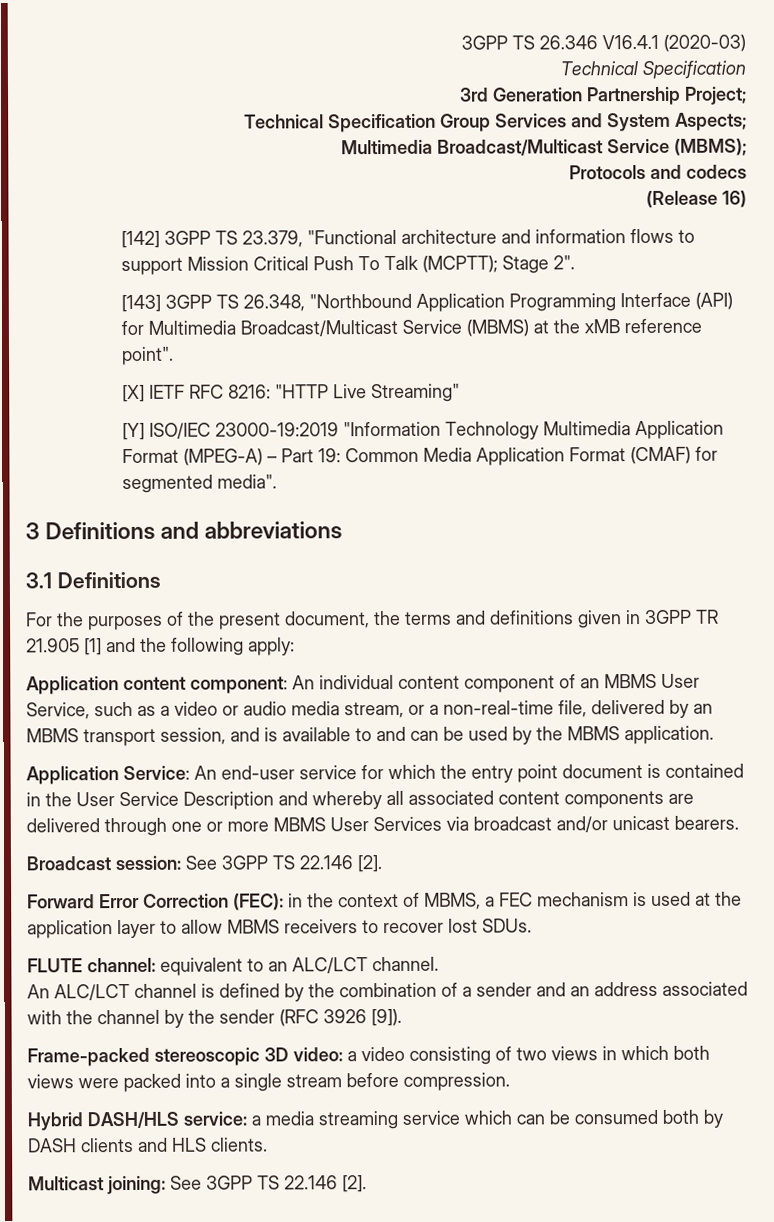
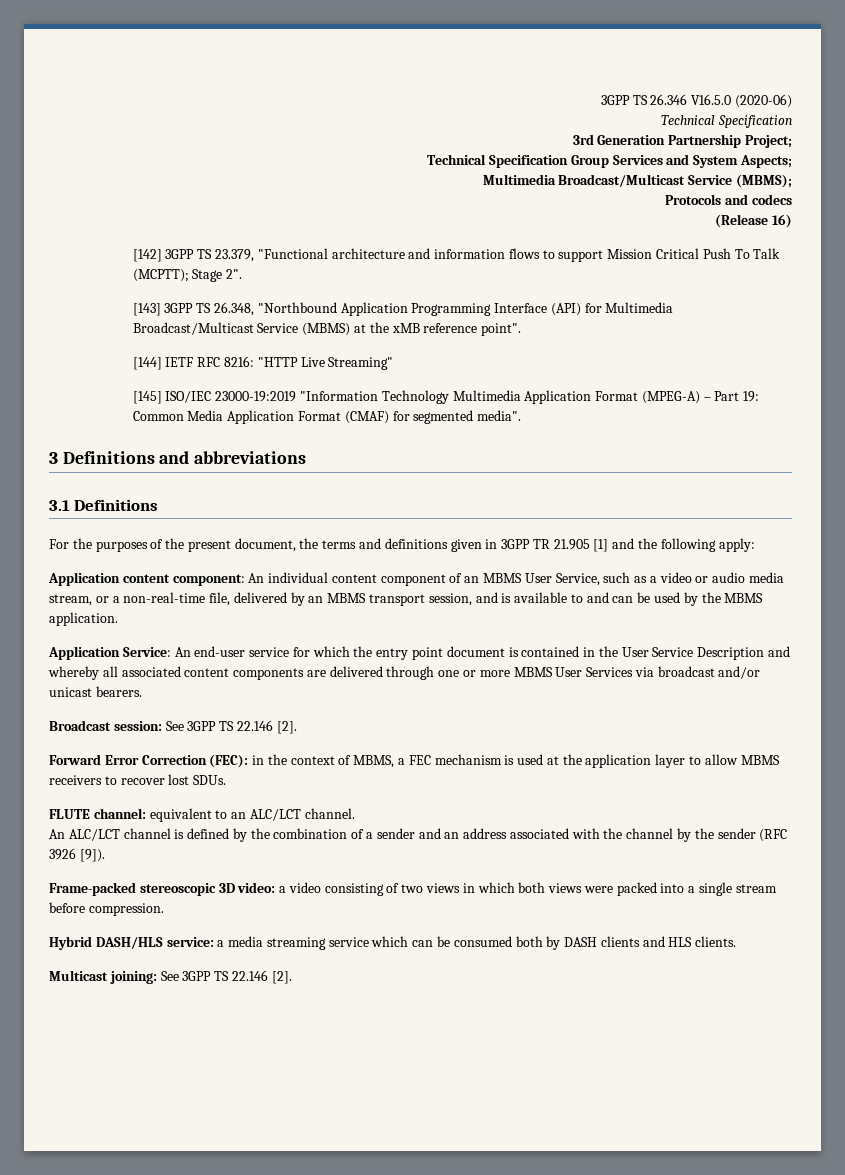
- 3GPP TS 26.346 V16.4.1 (2020-03)
+ 3GPP TS 26.346 V16.5.0 (2020-06)
- [X] IETF RFC 8216: "HTTP Live Streaming"
+ [144] IETF RFC 8216: "HTTP Live Streaming"
- [Y] ISO/IEC 23000-19:2019 "Information Technology Multimedia Application Format (MPEG-A) – Part 19: Common Media Application Format (CMAF) for segmented media".
+ [145] ISO/IEC 23000-19:2019 "Information Technology Multimedia Application Format (MPEG-A) – Part 19: Common Media Application Format (CMAF) for segmented media".

